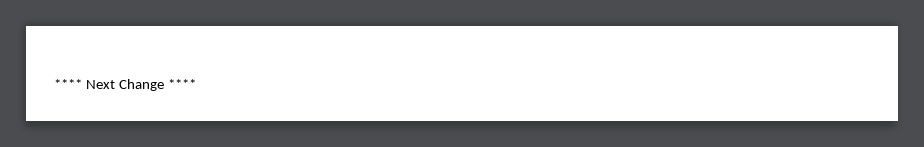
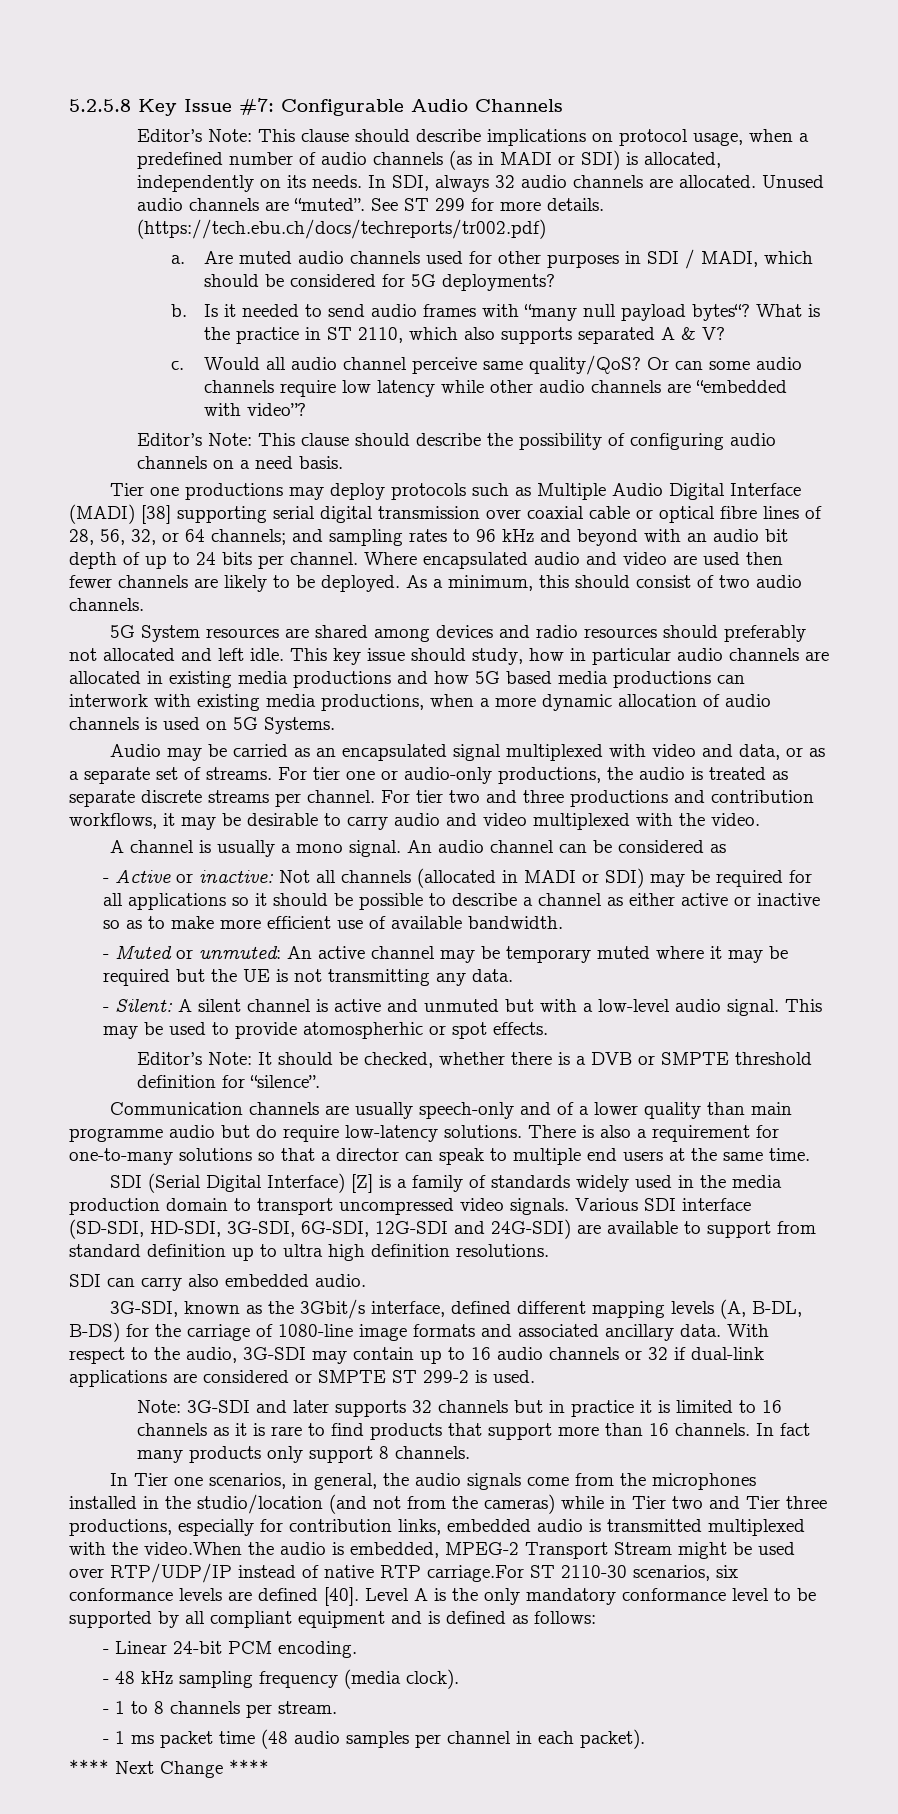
+ 5.2.5.8 Key Issue #7: Configurable Audio Channels
+ Editor’s Note: This clause should describe implications on protocol usage, when a predefined number of audio channels (as in MADI or SDI) is allocated, independently on its needs. In SDI, always 32 audio channels are allocated. Unused audio channels are “muted”. See ST 299 for more details. (https://tech.ebu.ch/docs/techreports/tr002.pdf)
+ a. Are muted audio channels used for other purposes in SDI / MADI, which should be considered for 5G deployments?
+ b. Is it needed to send audio frames with “many null payload bytes“? What is the practice in ST 2110, which also supports separated A & V?
+ c. Would all audio channel perceive same quality/QoS? Or can some audio channels require low latency while other audio channels are “embedded with video”?
+ Editor’s Note: This clause should describe the possibility of configuring audio channels on a need basis.
+ Tier one productions may deploy protocols such as Multiple Audio Digital Interface (MADI) [38] supporting serial digital transmission over coaxial cable or optical fibre lines of 28, 56, 32, or 64 channels; and sampling rates to 96 kHz and beyond with an audio bit depth of up to 24 bits per channel. Where encapsulated audio and video are used then fewer channels are likely to be deployed. As a minimum, this should consist of two audio channels.
+ 5G System resources are shared among devices and radio resources should preferably not allocated and left idle. This key issue should study, how in particular audio channels are allocated in existing media productions and how 5G based media productions can interwork with existing media productions, when a more dynamic allocation of audio channels is used on 5G Systems.
+ Audio may be carried as an encapsulated signal multiplexed with video and data, or as a separate set of streams. For tier one or audio-only productions, the audio is treated as separate discrete streams per channel. For tier two and three productions and contribution workflows, it may be desirable to carry audio and video multiplexed with the video.
+ A channel is usually a mono signal. An audio channel can be considered as
+ - Active or inactive: Not all channels (allocated in MADI or SDI) may be required for all applications so it should be possible to describe a channel as either active or inactive so as to make more efficient use of available bandwidth.
+ - Muted or unmuted: An active channel may be temporary muted where it may be required but the UE is not transmitting any data.
+ - Silent: A silent channel is active and unmuted but with a low-level audio signal. This may be used to provide atomospherhic or spot effects.
+ Editor’s Note: It should be checked, whether there is a DVB or SMPTE threshold definition for “silence”.
+ Communication channels are usually speech-only and of a lower quality than main programme audio but do require low-latency solutions. There is also a requirement for one-to-many solutions so that a director can speak to multiple end users at the same time.
+ SDI (Serial Digital Interface) [Z] is a family of standards widely used in the media production domain to transport uncompressed video signals. Various SDI interface (SD-SDI, HD-SDI, 3G-SDI, 6G-SDI, 12G-SDI and 24G-SDI) are available to support from standard definition up to ultra high definition resolutions.
+ SDI can carry also embedded audio.
+ 3G-SDI, known as the 3Gbit/s interface, defined different mapping levels (A, B-DL, B-DS) for the carriage of 1080-line image formats and associated ancillary data. With respect to the audio, 3G-SDI may contain up to 16 audio channels or 32 if dual-link applications are considered or SMPTE ST 299-2 is used.
+ Note: 3G-SDI and later supports 32 channels but in practice it is limited to 16 channels as it is rare to find products that support more than 16 channels. In fact many products only support 8 channels.
+ In Tier one scenarios, in general, the audio signals come from the microphones installed in the studio/location (and not from the cameras) while in Tier two and Tier three productions, especially for contribution links, embedded audio is transmitted multiplexed with the video.When the audio is embedded, MPEG-2 Transport Stream might be used over RTP/UDP/IP instead of native RTP carriage.For ST 2110-30 scenarios, six conformance levels are defined [40]. Level A is the only mandatory conformance level to be supported by all compliant equipment and is defined as follows:
+ - Linear 24-bit PCM encoding.
+ - 48 kHz sampling frequency (media clock).
+ - 1 to 8 channels per stream.
+ - 1 ms packet time (48 audio samples per channel in each packet).

